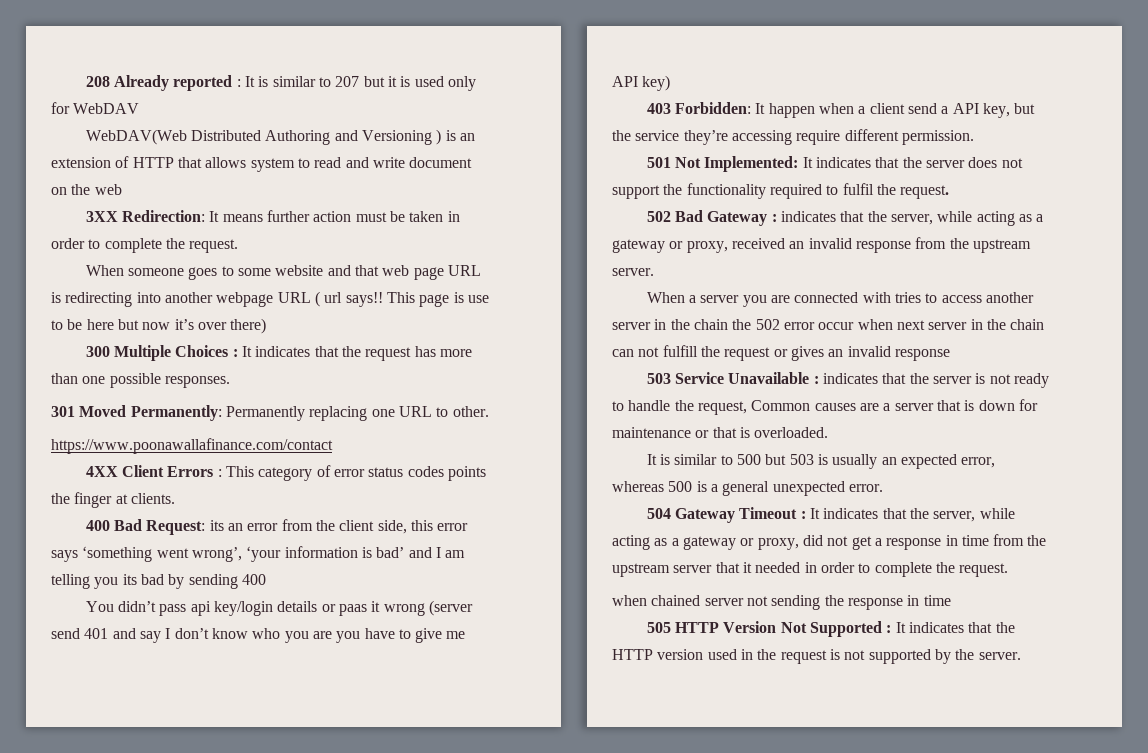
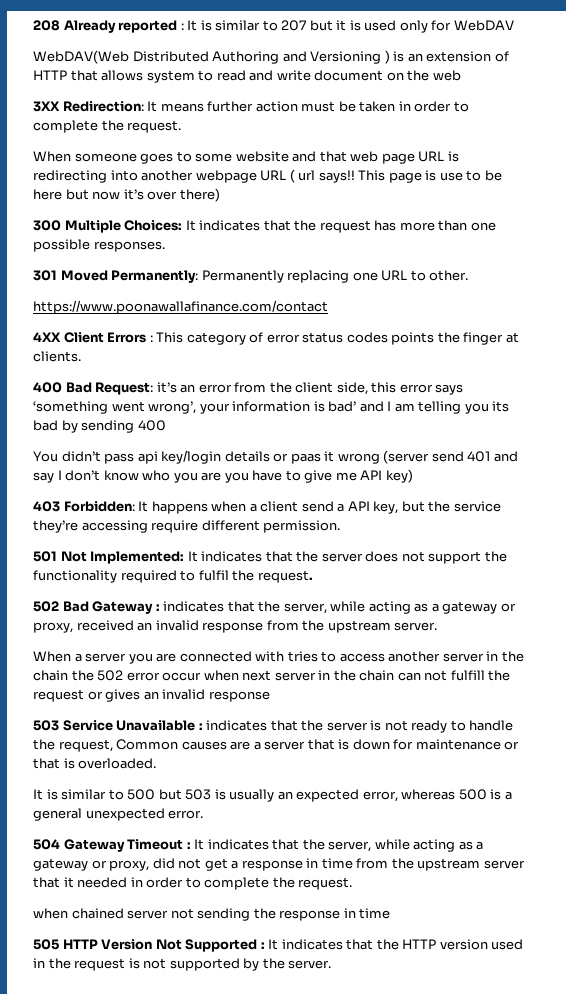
- 300 Multiple Choices : It indicates that the request has more than one possible responses.
+ 300 Multiple Choices: It indicates that the request has more than one possible responses.
- 400 Bad Request: its an error from the client side, this error says ‘something went wrong’, ‘your information is bad’ and I am telling you its bad by sending 400
+ 400 Bad Request: it’s an error from the client side, this error says ‘something went wrong’, your information is bad’ and I am telling you its bad by sending 400
- 403 Forbidden: It happen when a client send a API key, but the service they’re accessing require different permission.
+ 403 Forbidden: It happens when a client send a API key, but the service they’re accessing require different permission.

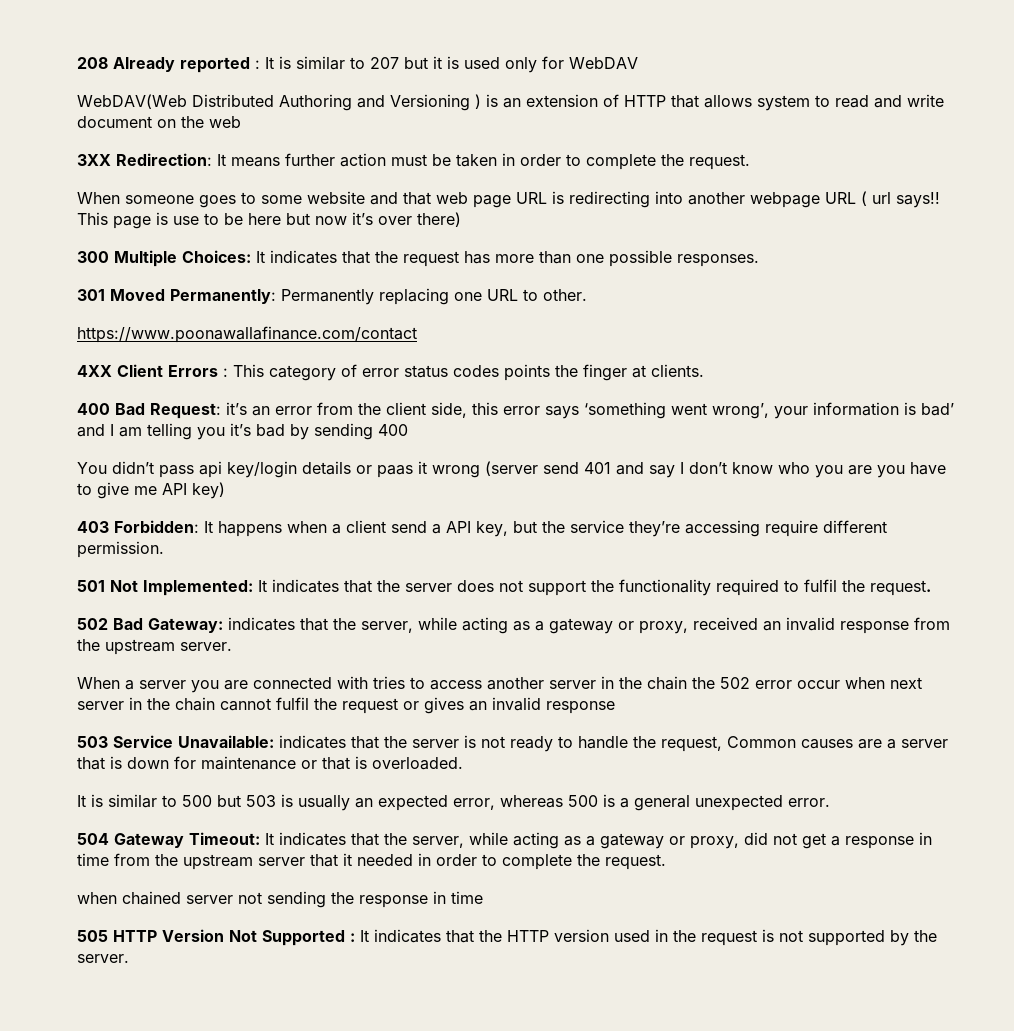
- 400 Bad Request: it’s an error from the client side, this error says ‘something went wrong’, your information is bad’ and I am telling you its bad by sending 400
+ 400 Bad Request: it’s an error from the client side, this error says ‘something went wrong’, your information is bad’ and I am telling you it’s bad by sending 400
- 502 Bad Gateway : indicates that the server, while acting as a gateway or proxy, received an invalid response from the upstream server.
+ 502 Bad Gateway: indicates that the server, while acting as a gateway or proxy, received an invalid response from the upstream server.
- When a server you are connected with tries to access another server in the chain the 502 error occur when next server in the chain can not fulfill the request or gives an invalid response
+ When a server you are connected with tries to access another server in the chain the 502 error occur when next server in the chain cannot fulfil the request or gives an invalid response
- 503 Service Unavailable : indicates that the server is not ready to handle the request, Common causes are a server that is down for maintenance or that is overloaded.
+ 503 Service Unavailable: indicates that the server is not ready to handle the request, Common causes are a server that is down for maintenance or that is overloaded.
- 504 Gateway Timeout : It indicates that the server, while acting as a gateway or proxy, did not get a response in time from the upstream server that it needed in order to complete the request.
+ 504 Gateway Timeout: It indicates that the server, while acting as a gateway or proxy, did not get a response in time from the upstream server that it needed in order to complete the request.

